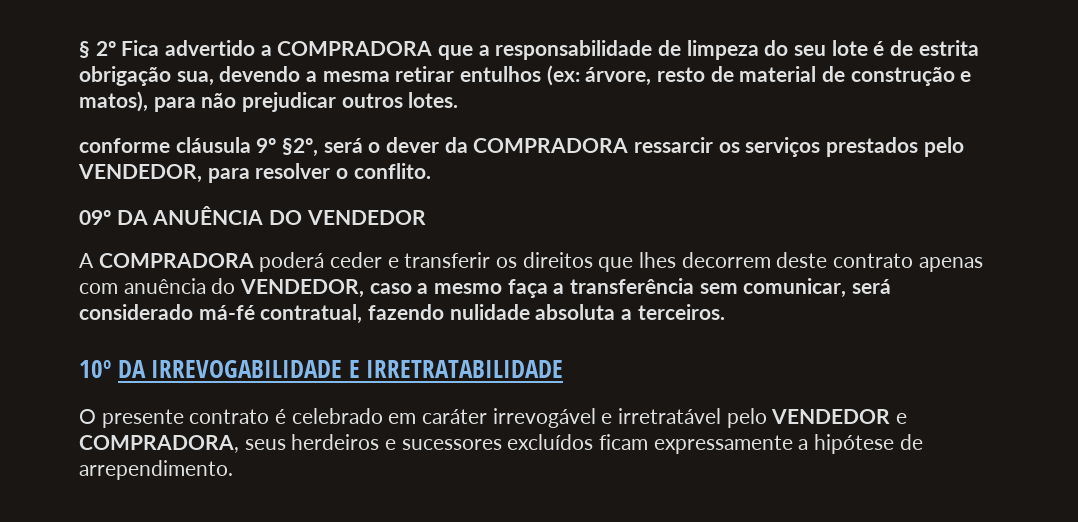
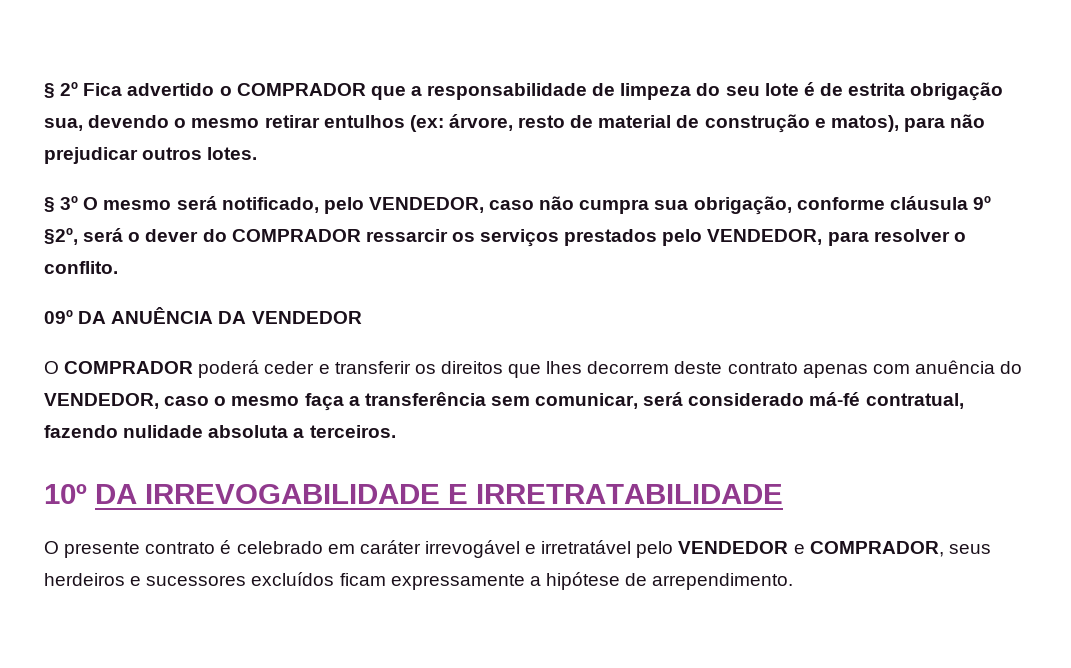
- § 2º Fica advertido a COMPRADORA que a responsabilidade de limpeza do seu lote é de estrita obrigação sua, devendo a mesma retirar entulhos (ex: árvore, resto de material de construção e matos), para não prejudicar outros lotes.
+ § 2º Fica advertido o COMPRADOR que a responsabilidade de limpeza do seu lote é de estrita obrigação sua, devendo o mesmo retirar entulhos (ex: árvore, resto de material de construção e matos), para não prejudicar outros lotes.
- conforme cláusula 9º §2º, será o dever da COMPRADORA ressarcir os serviços prestados pelo VENDEDOR, para resolver o conflito.
+ § 3º O mesmo será notificado, pelo VENDEDOR, caso não cumpra sua obrigação, conforme cláusula 9º §2º, será o dever do COMPRADOR ressarcir os serviços prestados pelo VENDEDOR, para resolver o conflito.
- 09º DA ANUÊNCIA DO VENDEDOR
+ 09º DA ANUÊNCIA DA VENDEDOR
- A COMPRADORA poderá ceder e transferir os direitos que lhes decorrem deste contrato apenas com anuência do VENDEDOR, caso a mesmo faça a transferência sem comunicar, será considerado má-fé contratual, fazendo nulidade absoluta a terceiros.
+ O COMPRADOR poderá ceder e transferir os direitos que lhes decorrem deste contrato apenas com anuência do VENDEDOR, caso o mesmo faça a transferência sem comunicar, será considerado má-fé contratual, fazendo nulidade absoluta a terceiros.
- O presente contrato é celebrado em caráter irrevogável e irretratável pelo VENDEDOR e COMPRADORA, seus herdeiros e sucessores excluídos ficam expressamente a hipótese de arrependimento.
+ O presente contrato é celebrado em caráter irrevogável e irretratável pelo VENDEDOR e COMPRADOR, seus herdeiros e sucessores excluídos ficam expressamente a hipótese de arrependimento.

